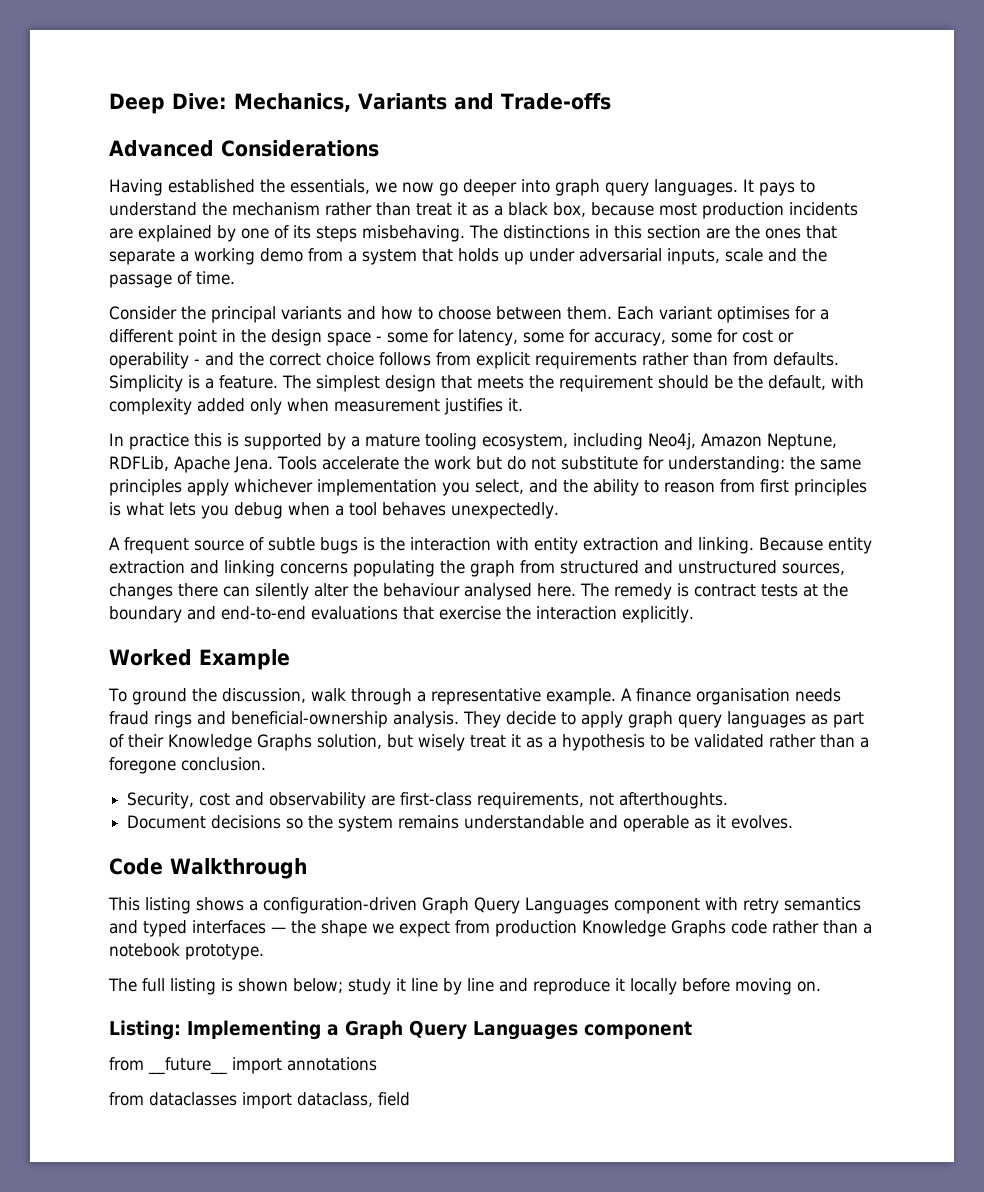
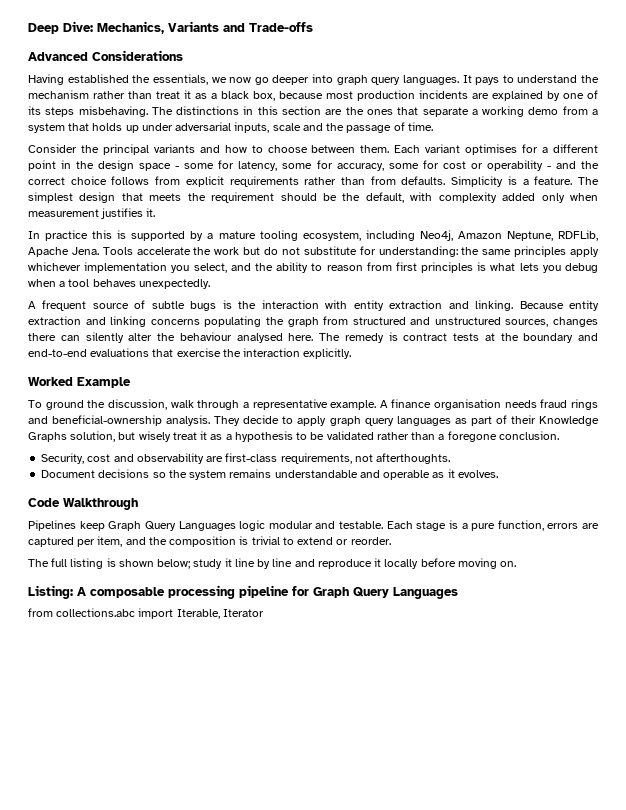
- This listing shows a configuration-driven Graph Query Languages component with retry semantics and typed interfaces — the shape we expect from production Knowledge Graphs code rather than a notebook prototype.
+ Pipelines keep Graph Query Languages logic modular and testable. Each stage is a pure function, errors are captured per item, and the composition is trivial to extend or reorder.
- Listing: Implementing a Graph Query Languages component
- from __future__ import annotations
- from dataclasses import dataclass, field
+ Listing: A composable processing pipeline for Graph Query Languages
+ from collections.abc import Iterable, Iterator

